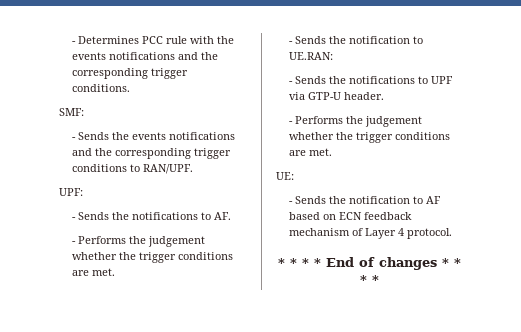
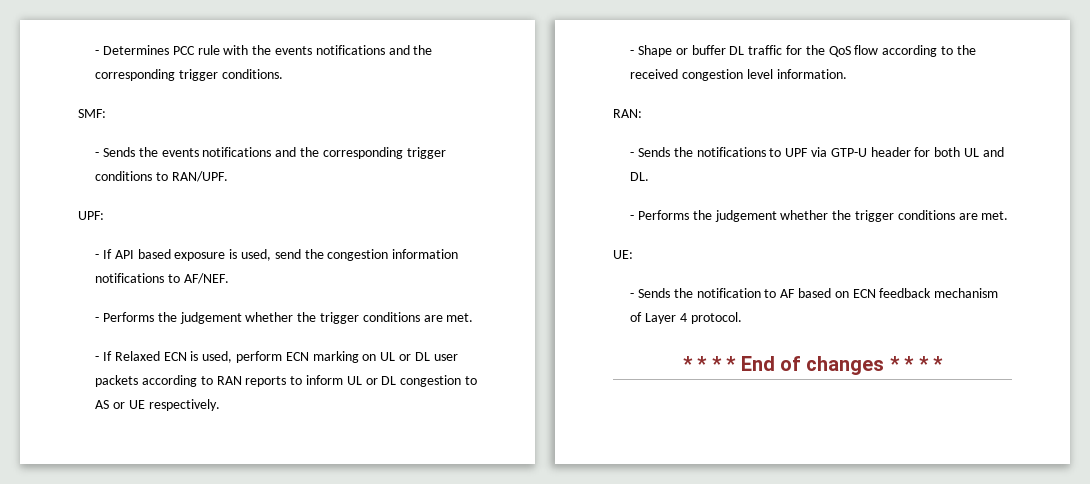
- - Sends the notifications to AF.
+ - If API based exposure is used, send the congestion information notifications to AF/NEF.
- - Sends the notification to UE.RAN:
+ - If Relaxed ECN is used, perform ECN marking on UL or DL user packets according to RAN reports to inform UL or DL congestion to AS or UE respectively.
+ - Shape or buffer DL traffic for the QoS flow according to the received congestion level information.
+ RAN:
- - Sends the notifications to UPF via GTP-U header.
+ - Sends the notifications to UPF via GTP-U header for both UL and DL.

